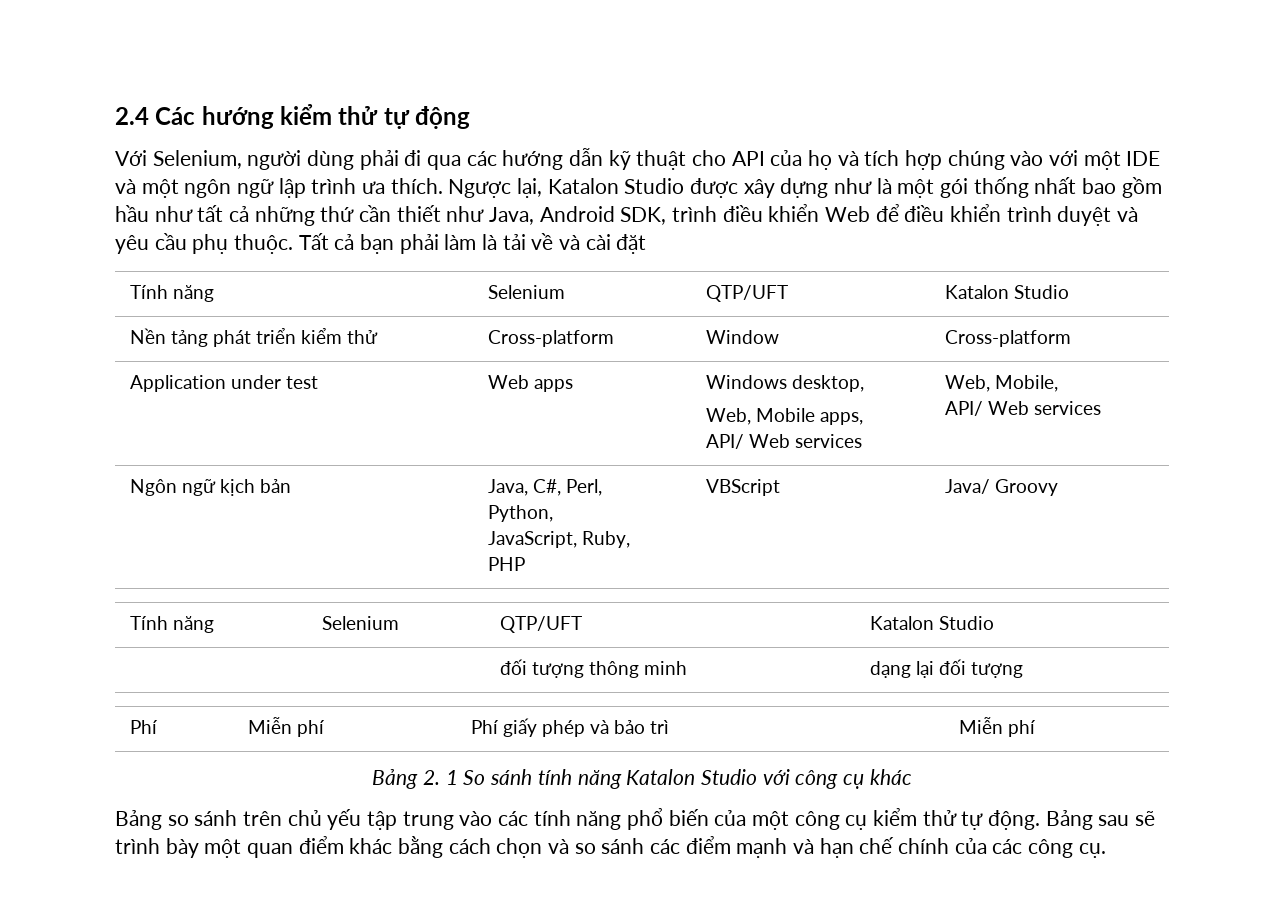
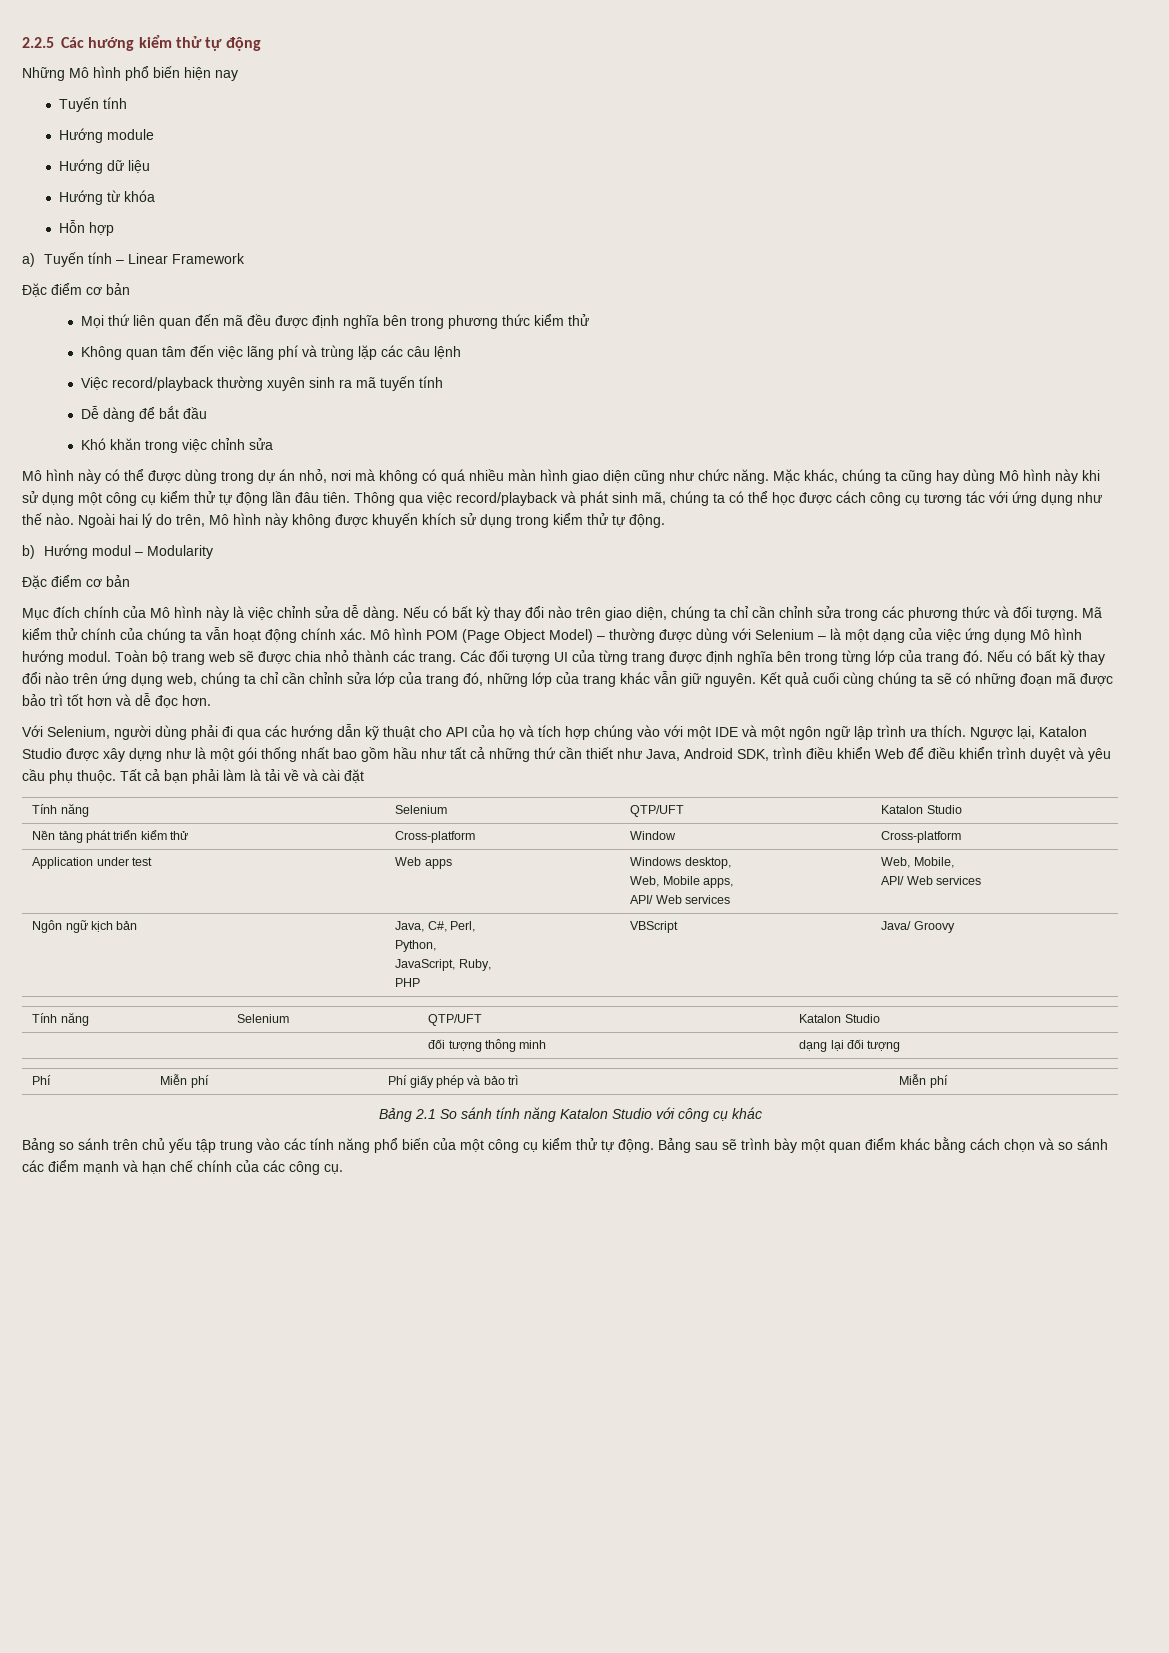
- 2.4 Các hướng kiểm thử tự động
+ 2.2.5 Các hướng kiểm thử tự động
+ Những Mô hình phổ biến hiện nay
+ Tuyến tính
+ Hướng module
+ Hướng dữ liệu
+ Hướng từ khóa
+ Hỗn hợp
+ a) Tuyến tính – Linear Framework
+ Đặc điểm cơ bản
+ Mọi thứ liên quan đến mã đều được định nghĩa bên trong phương thức kiểm thử
+ Không quan tâm đến việc lãng phí và trùng lặp các câu lệnh
+ Việc record/playback thường xuyên sinh ra mã tuyến tính
+ Dễ dàng để bắt đầu
+ Khó khăn trong việc chỉnh sửa
+ Mô hình này có thể được dùng trong dự án nhỏ, nơi mà không có quá nhiều màn hình giao diện cũng như chức năng. Mặc khác, chúng ta cũng hay dùng Mô hình này khi sử dụng một công cụ kiểm thử tự động lần đâu tiên. Thông qua việc record/playback và phát sinh mã, chúng ta có thể học được cách công cụ tương tác với ứng dụng như thế nào. Ngoài hai lý do trên, Mô hình này không được khuyến khích sử dụng trong kiểm thử tự động.
+ b) Hướng modul – Modularity
+ Đặc điểm cơ bản
+ Mục đích chính của Mô hình này là việc chỉnh sửa dễ dàng. Nếu có bất kỳ thay đổi nào trên giao diện, chúng ta chỉ cần chỉnh sửa trong các phương thức và đối tượng. Mã kiểm thử chính của chúng ta vẫn hoạt động chính xác. Mô hình POM (Page Object Model) – thường được dùng với Selenium – là một dạng của việc ứng dụng Mô hình hướng modul. Toàn bộ trang web sẽ được chia nhỏ thành các trang. Các đối tượng UI của từng trang được định nghĩa bên trong từng lớp của trang đó. Nếu có bất kỳ thay đổi nào trên ứng dụng web, chúng ta chỉ cần chỉnh sửa lớp của trang đó, những lớp của trang khác vẫn giữ nguyên. Kết quả cuối cùng chúng ta sẽ có những đoạn mã được bảo trì tốt hơn và dễ đọc hơn.
- Bảng 2. 1 So sánh tính năng Katalon Studio với công cụ khác
+ Bảng 2.1 So sánh tính năng Katalon Studio với công cụ khác

